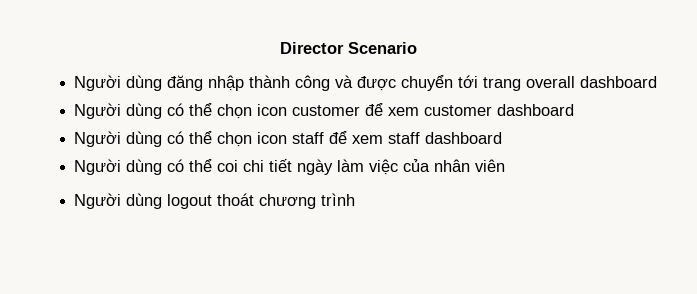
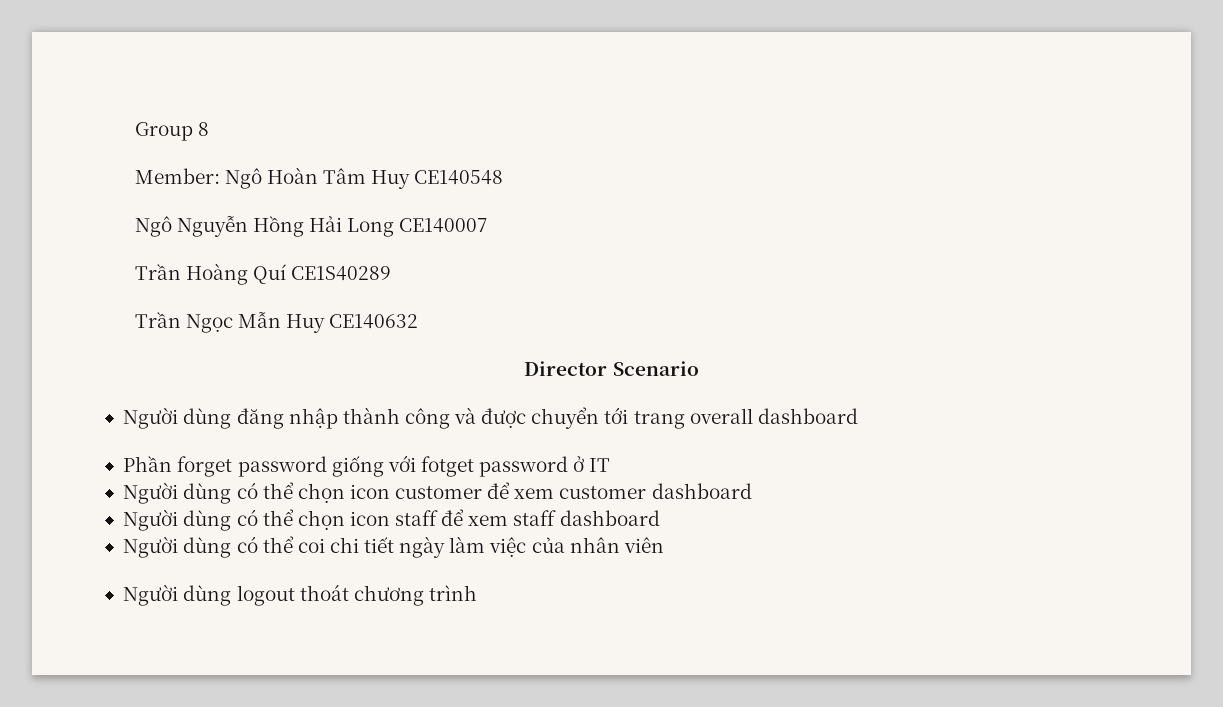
+ Group 8
+ Member: Ngô Hoàn Tâm Huy CE140548
+ Ngô Nguyễn Hồng Hải Long CE140007
+ Trần Hoàng Quí CE1S40289
+ Trần Ngọc Mẫn Huy CE140632
+ Phần forget password giống với fotget password ở IT

